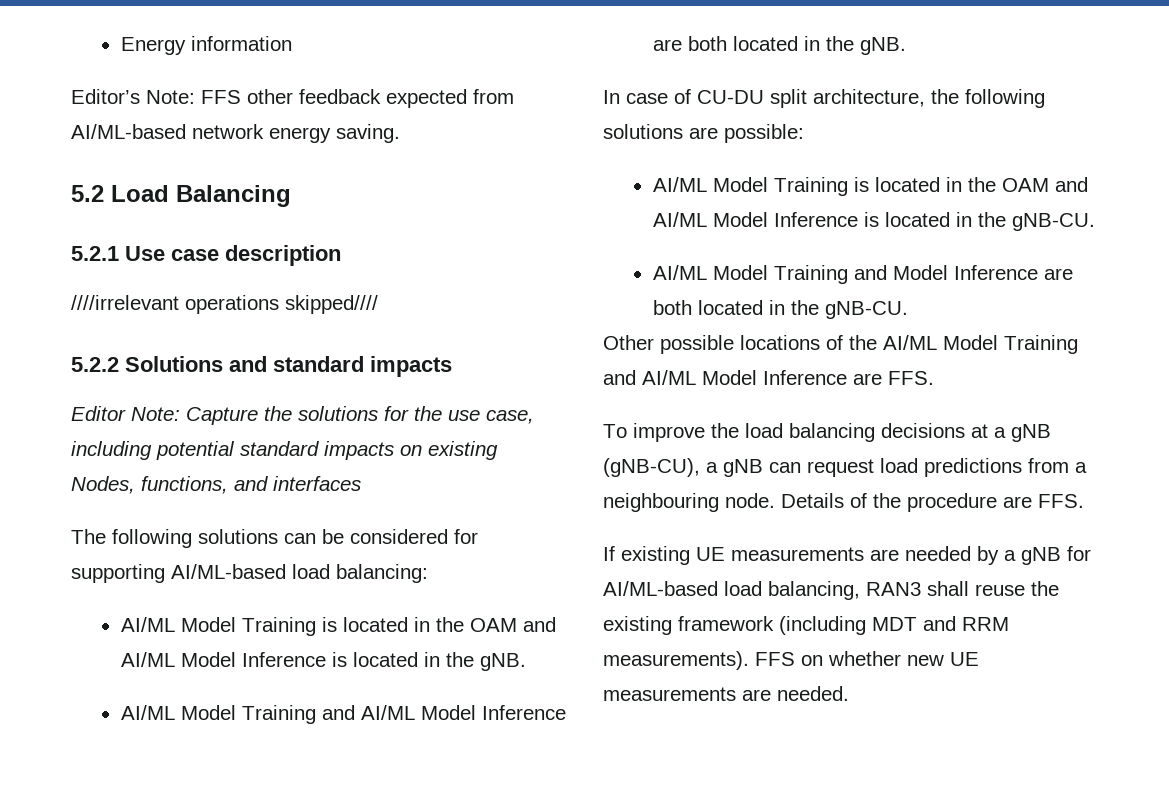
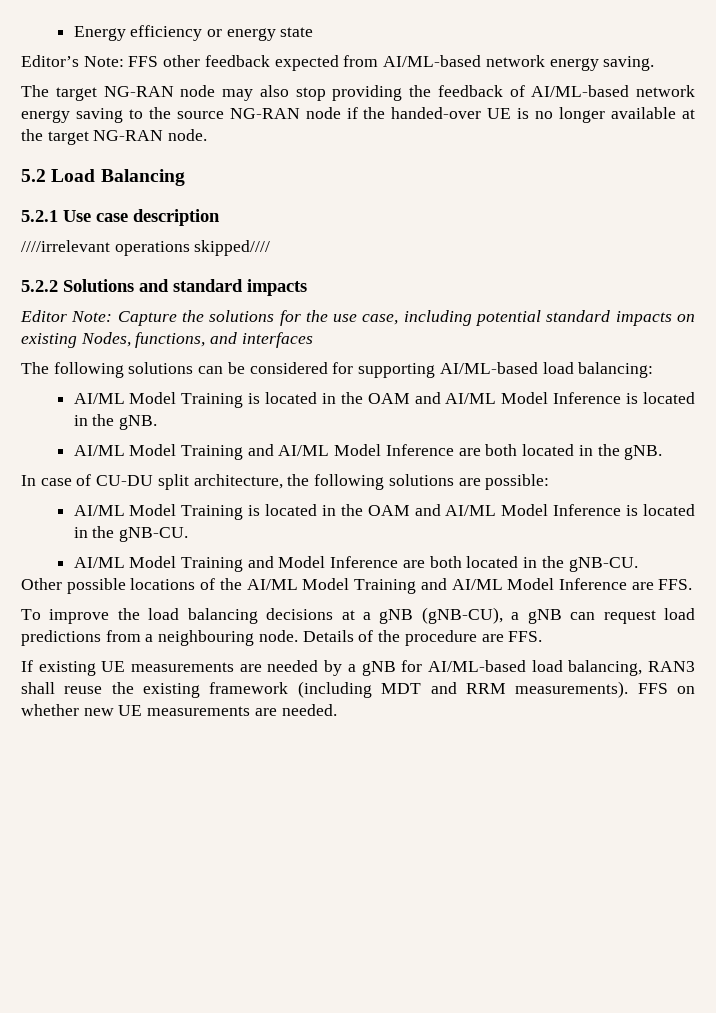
- Energy information
+ Energy efficiency or energy state
+ The target NG-RAN node may also stop providing the feedback of AI/ML-based network energy saving to the source NG-RAN node if the handed-over UE is no longer available at the target NG-RAN node.

